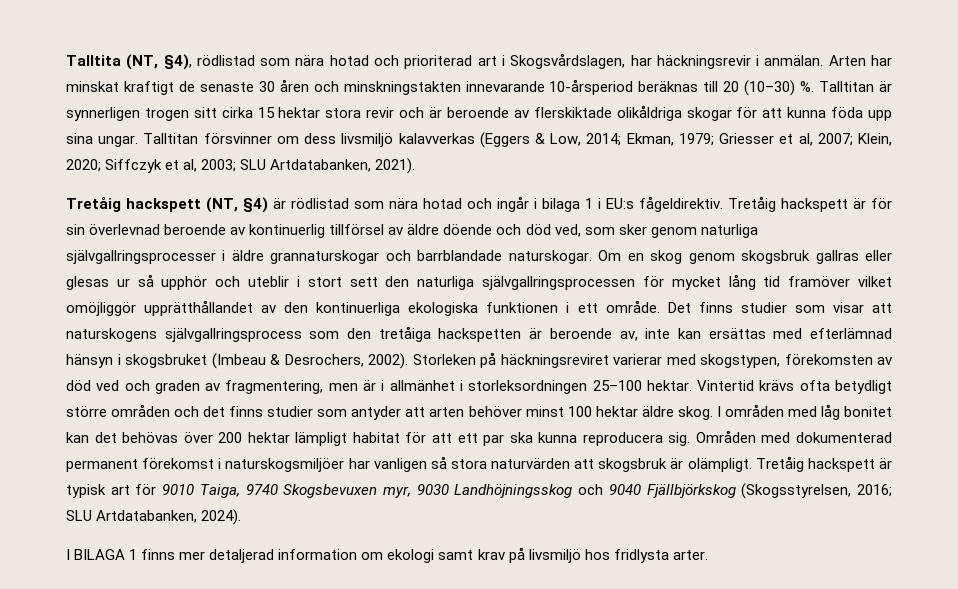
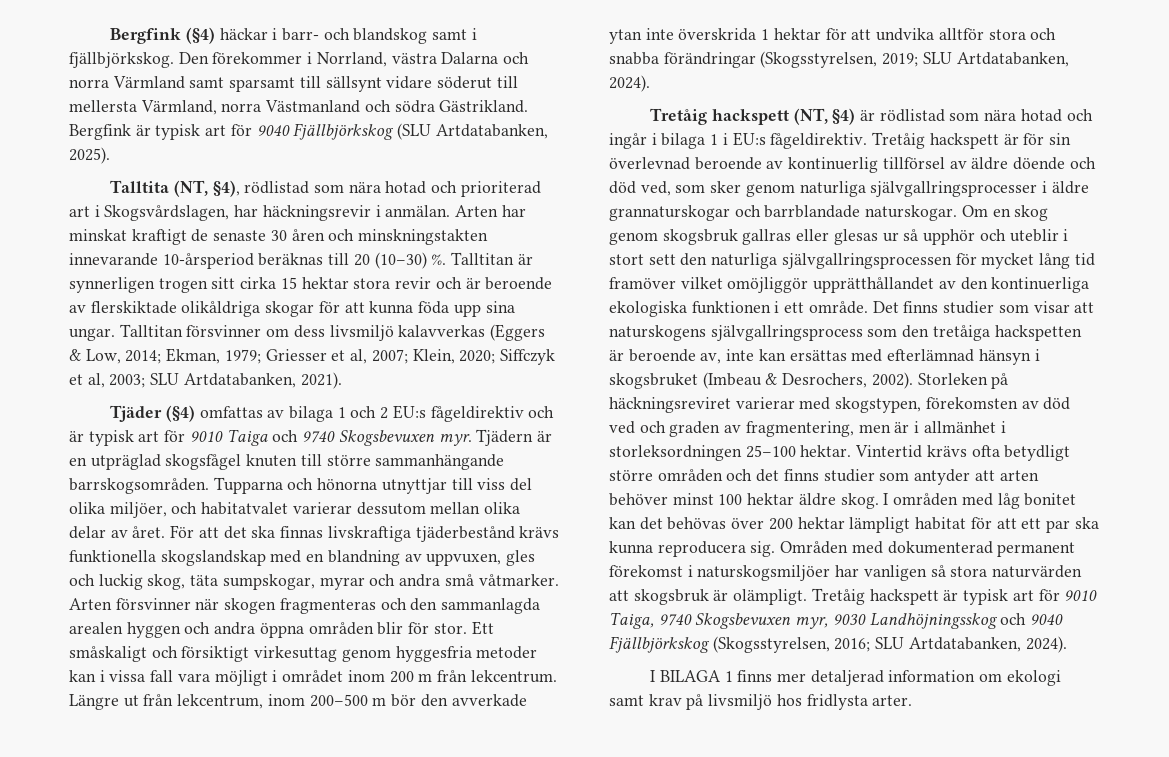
+ Bergfink (§4) häckar i barr- och blandskog samt i fjällbjörkskog. Den förekommer i Norrland, västra Dalarna och norra Värmland samt sparsamt till sällsynt vidare söderut till mellersta Värmland, norra Västmanland och södra Gästrikland. Bergfink är typisk art för 9040 Fjällbjörkskog (SLU Artdatabanken, 2025).
+ Tjäder (§4) omfattas av bilaga 1 och 2 EU:s fågeldirektiv och är typisk art för 9010 Taiga och 9740 Skogsbevuxen myr. Tjädern är en utpräglad skogsfågel knuten till större sammanhängande barrskogsområden. Tupparna och hönorna utnyttjar till viss del olika miljöer, och habitatvalet varierar dessutom mellan olika delar av året. För att det ska finnas livskraftiga tjäderbestånd krävs funktionella skogslandskap med en blandning av uppvuxen, gles och luckig skog, täta sumpskogar, myrar och andra små våtmarker. Arten försvinner när skogen fragmenteras och den sammanlagda arealen hyggen och andra öppna områden blir för stor. Ett småskaligt och försiktigt virkesuttag genom hyggesfria metoder kan i vissa fall vara möjligt i området inom 200 m från lekcentrum. Längre ut från lekcentrum, inom 200–500 m bör den avverkade ytan inte överskrida 1 hektar för att undvika alltför stora och snabba förändringar (Skogsstyrelsen, 2019; SLU Artdatabanken, 2024).

